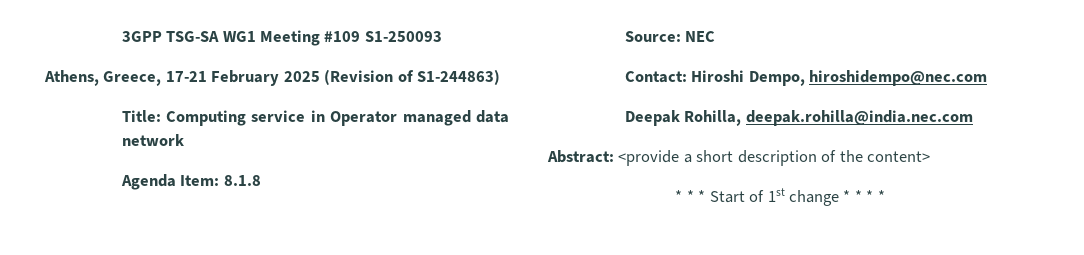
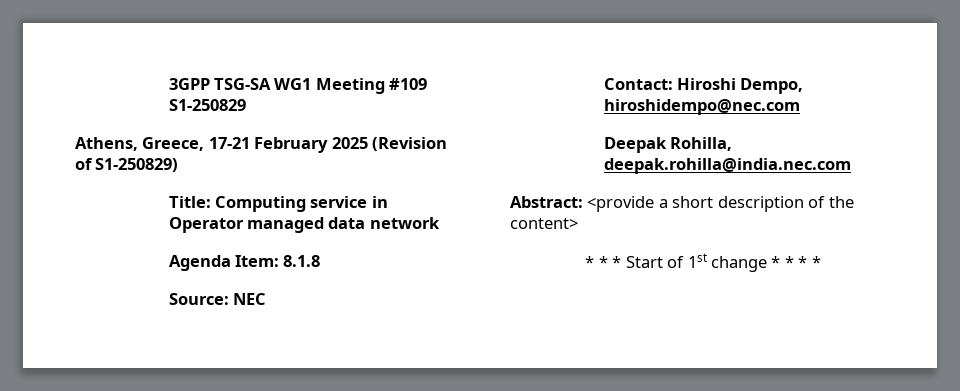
- 3GPP TSG-SA WG1 Meeting #109 S1-250093
+ 3GPP TSG-SA WG1 Meeting #109 S1-250829
- Athens, Greece, 17-21 February 2025 (Revision of S1-244863)
+ Athens, Greece, 17-21 February 2025 (Revision of S1-250829)

